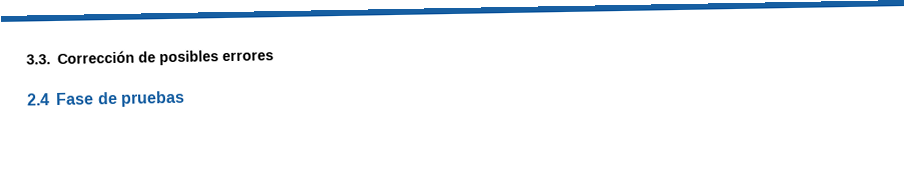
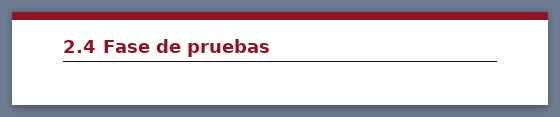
- 3.3. Corrección de posibles errores

